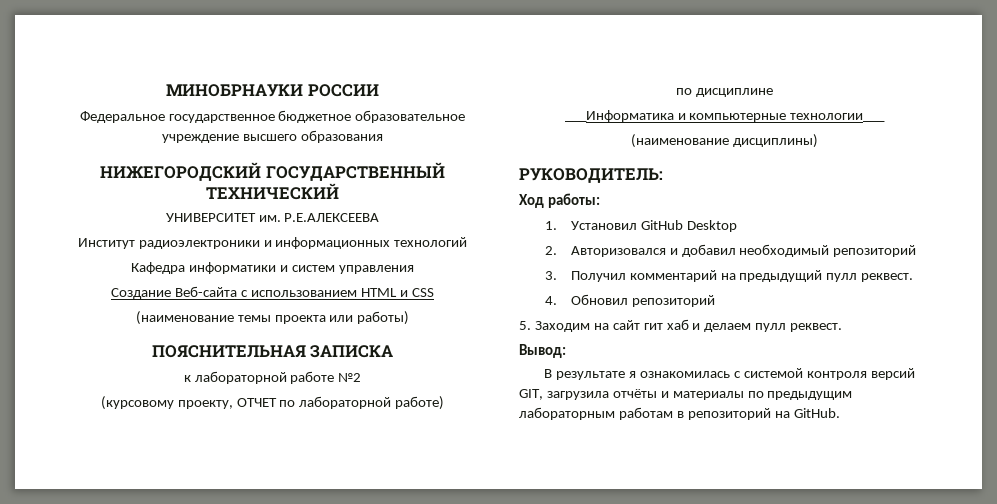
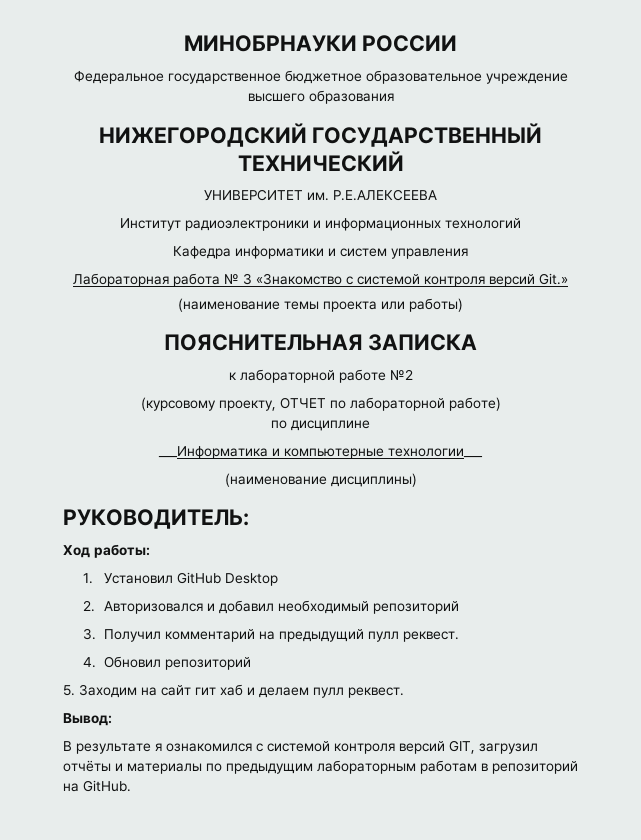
- Создание Веб-сайта с использованием HTML и CSS
+ Лабораторная работа № 3 «Знакомство с системой контроля версий Git.»
- В результате я ознакомилась с системой контроля версий GIT, загрузила отчёты и материалы по предыдущим лабораторным работам в репозиторий на GitHub.
+ В результате я ознакомился с системой контроля версий GIT, загрузил отчёты и материалы по предыдущим лабораторным работам в репозиторий на GitHub.

